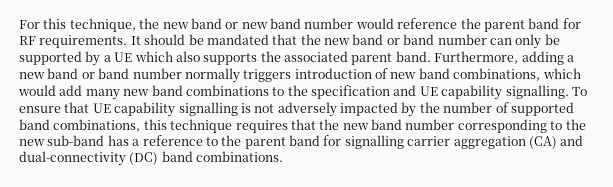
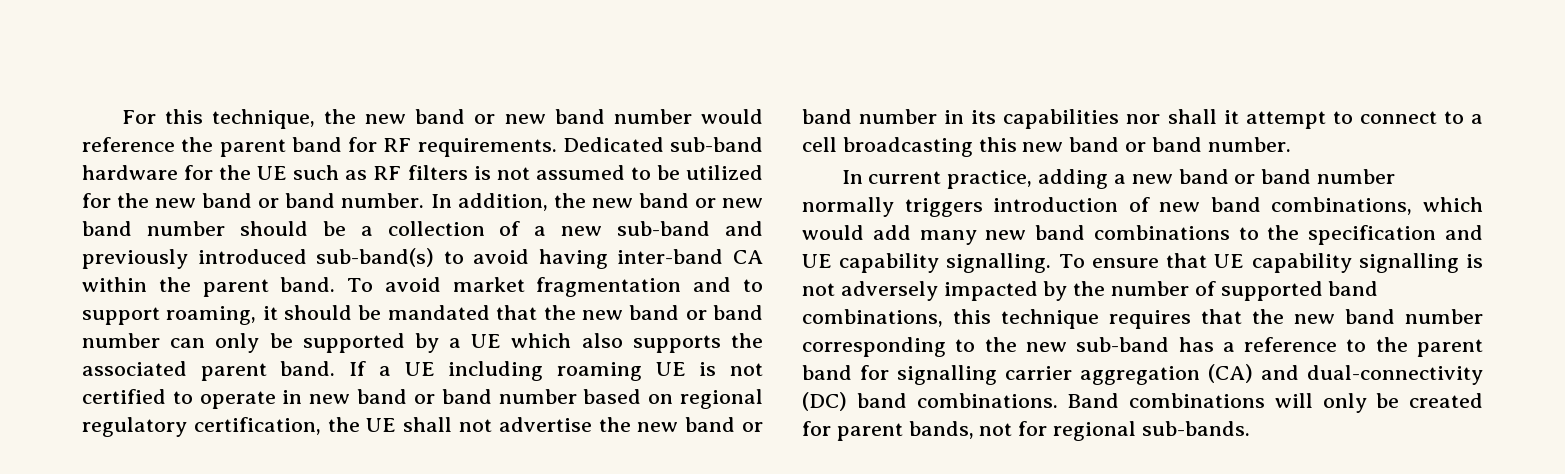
- It should be mandated that the new band or band number can only be supported by a UE which also supports the associated parent band.
+ Dedicated sub-band hardware for the UE such as RF filters is not assumed to be utilized for the new band or band number. In addition, the new band or new band number should be a collection of a new sub-band and previously introduced sub-band(s) to avoid having inter-band CA within the parent band. To avoid market fragmentation and to support roaming, it should be mandated that the new band or band number can only be supported by a UE which also supports the associated parent band.
- Furthermore, adding a new band or band number normally triggers introduction of new band combinations, which would add many new band combinations to the specification and UE capability signalling.
+ If a UE including roaming UE is not certified to operate in new band or band number based on regional regulatory certification, the UE shall not advertise the new band or band number in its capabilities nor shall it attempt to connect to a cell broadcasting this new band or band number.
+ In current practice, adding a new band or band number normally triggers introduction of new band combinations, which would add many new band combinations to the specification and UE capability signalling.
+ Band combinations will only be created for parent bands, not for regional sub-bands.

